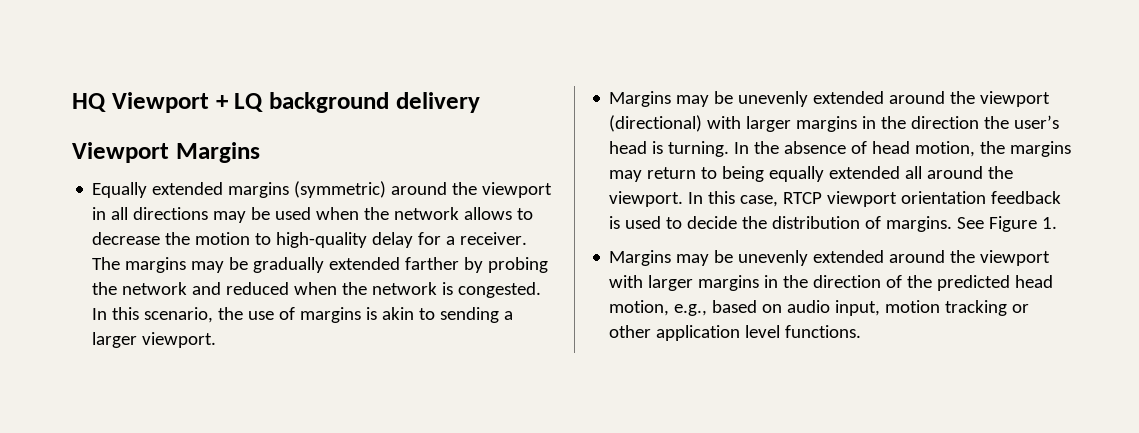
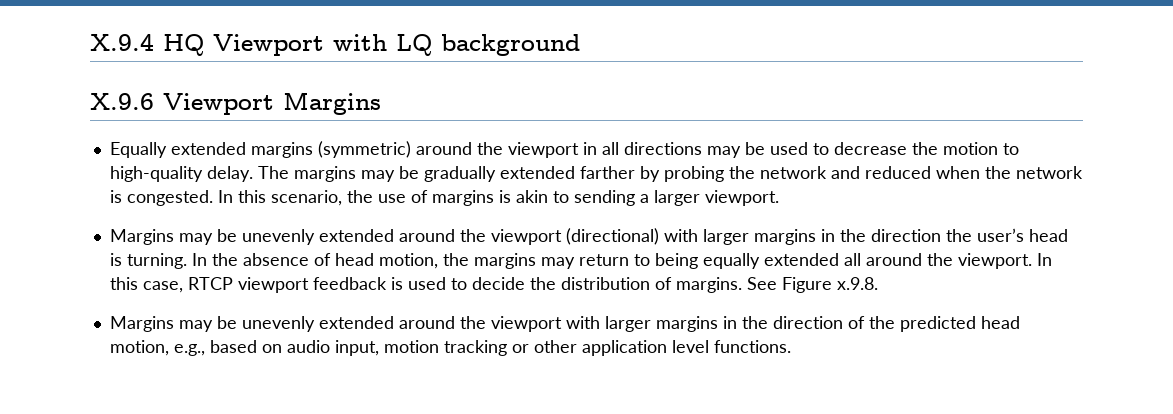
- HQ Viewport + LQ background delivery
- Viewport Margins
+ X.9.4 HQ Viewport with LQ background
+ X.9.6 Viewport Margins
- Equally extended margins (symmetric) around the viewport in all directions may be used when the network allows to decrease the motion to high-quality delay for a receiver.
+ Equally extended margins (symmetric) around the viewport in all directions may be used to decrease the motion to high-quality delay.
- In this case, RTCP viewport orientation feedback is used to decide the distribution of margins.
+ In this case, RTCP viewport feedback is used to decide the distribution of margins.
- See Figure 1.
+ See Figure x.9.8.

